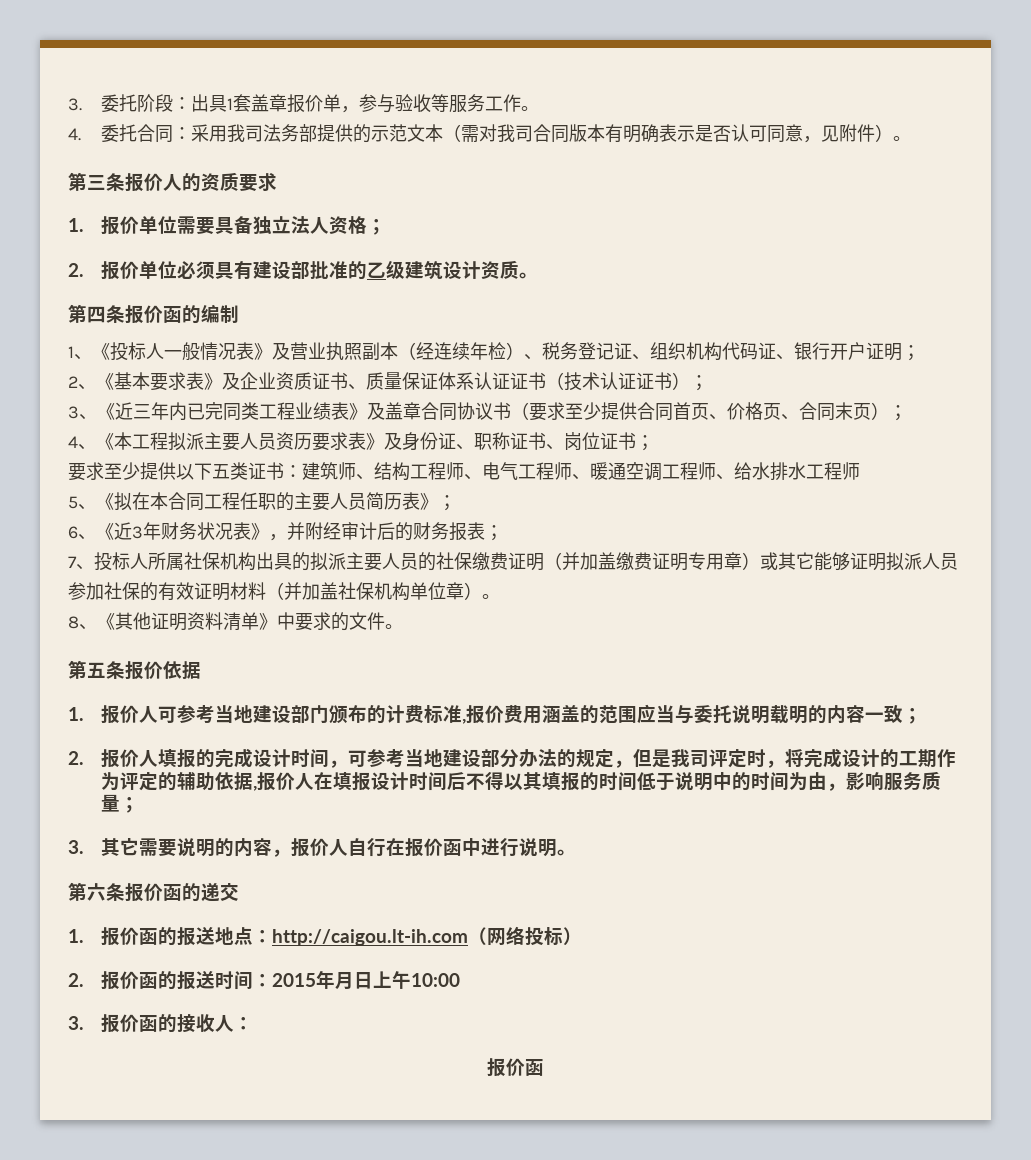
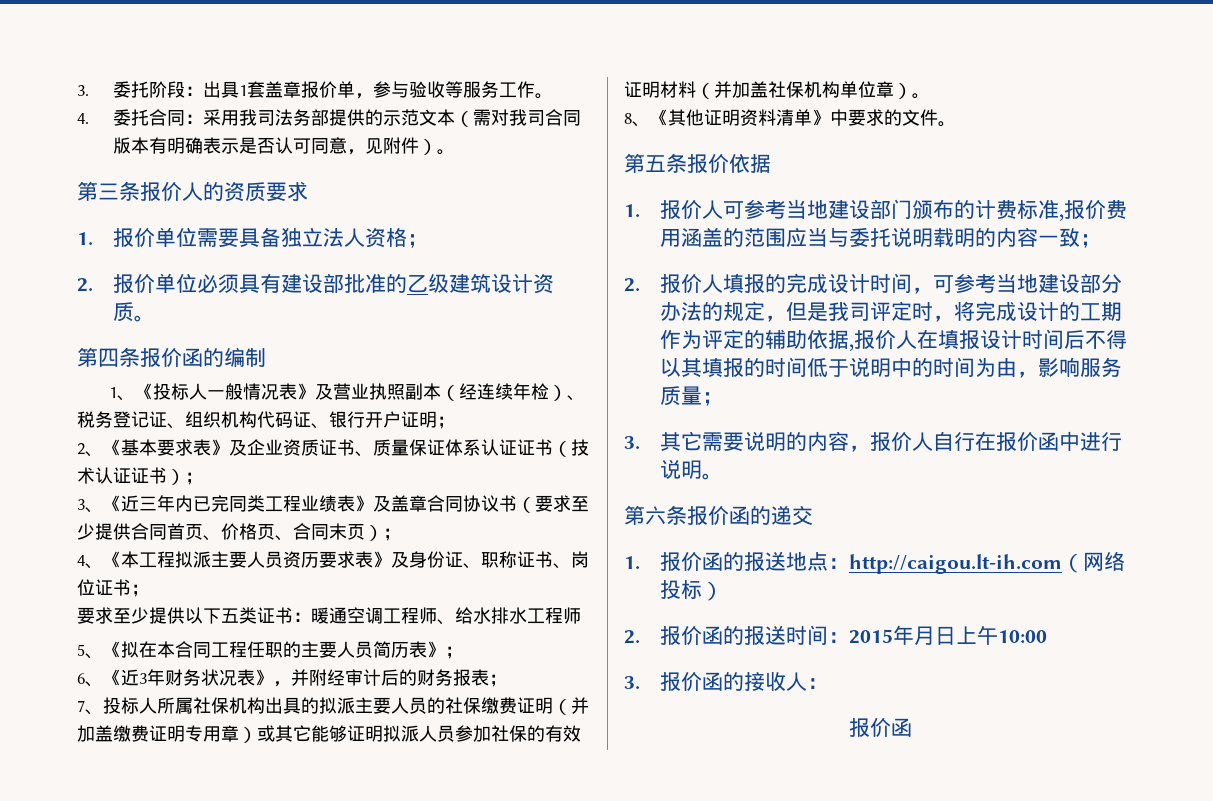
- 要求至少提供以下五类证书：建筑师、结构工程师、电气工程师、暖通空调工程师、给水排水工程师
+ 要求至少提供以下五类证书：暖通空调工程师、给水排水工程师

